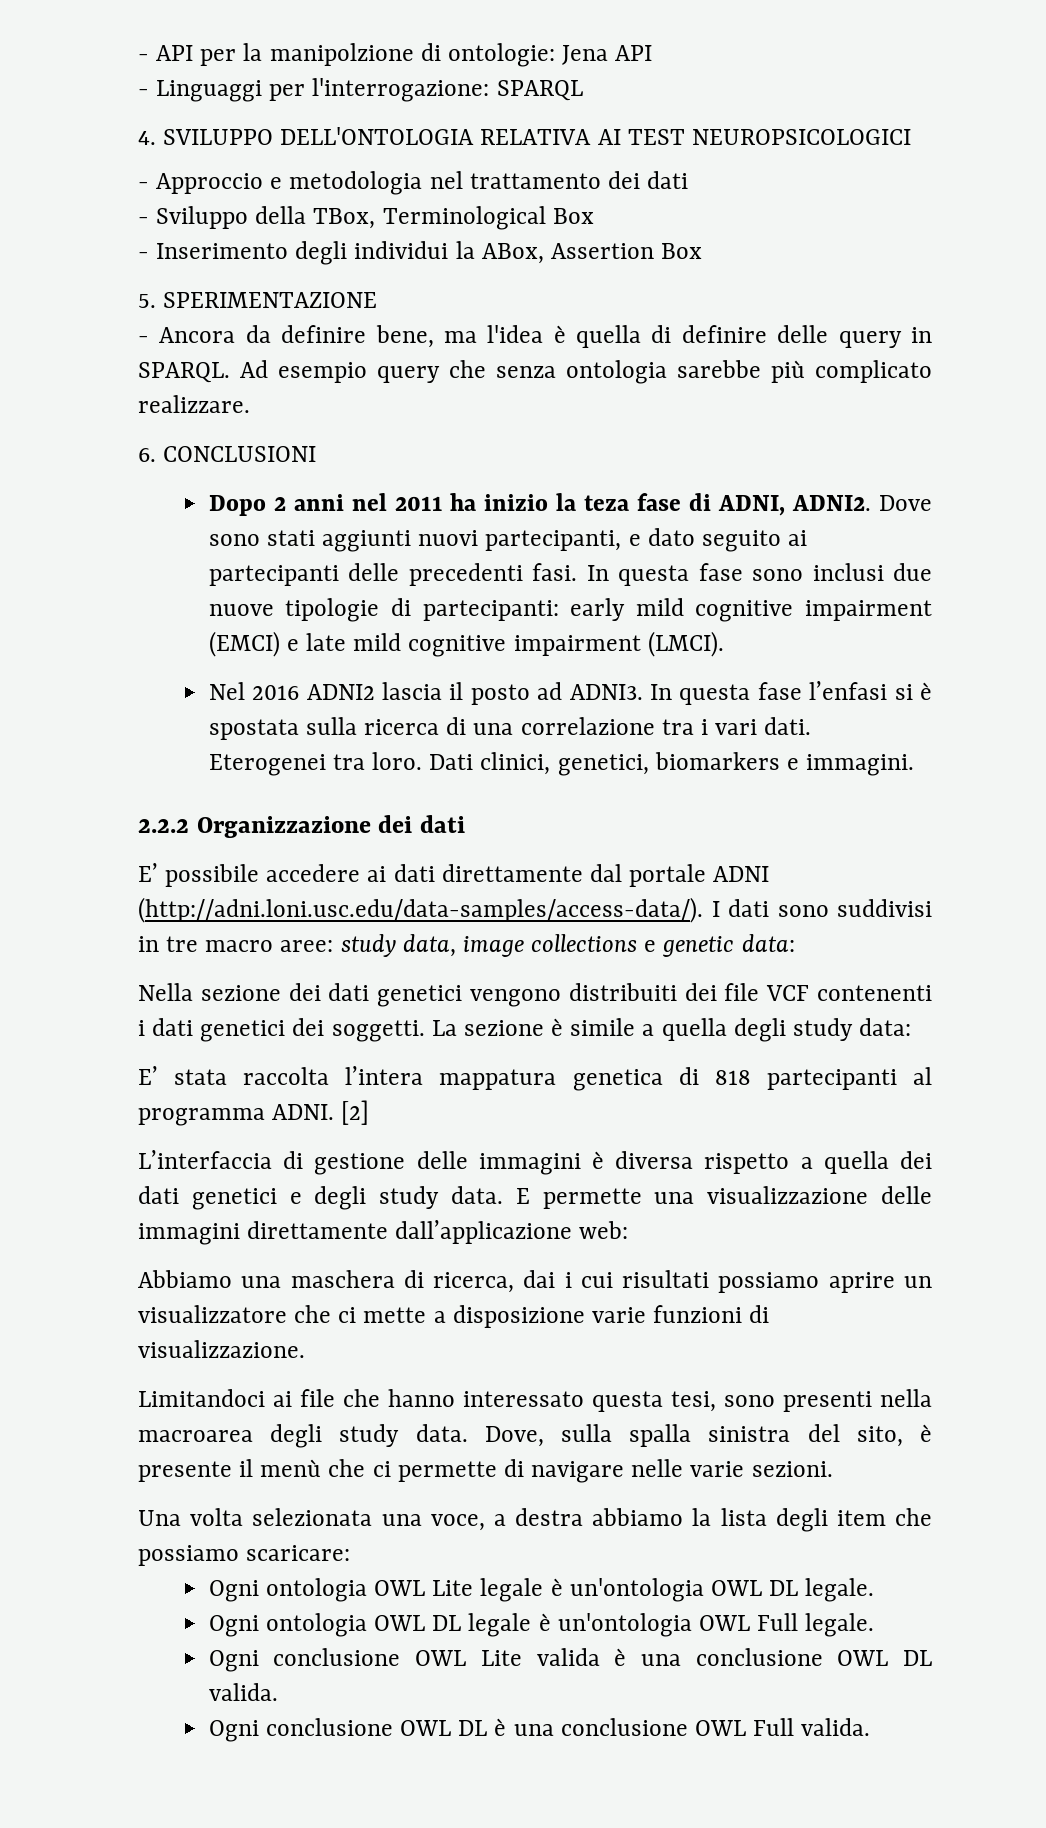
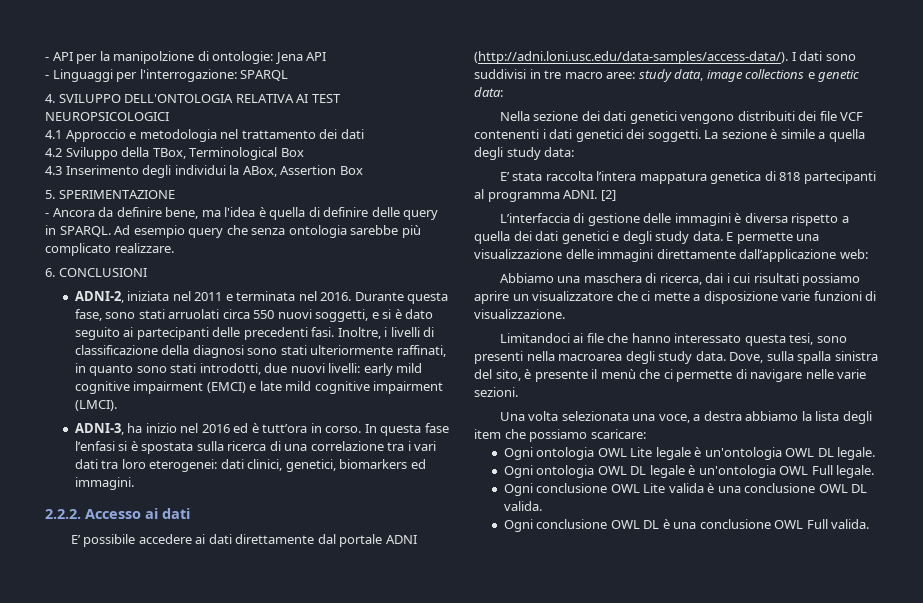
- - Approccio e metodologia nel trattamento dei dati
+ 4.1 Approccio e metodologia nel trattamento dei dati
- - Sviluppo della TBox, Terminological Box
+ 4.2 Sviluppo della TBox, Terminological Box
- - Inserimento degli individui la ABox, Assertion Box
+ 4.3 Inserimento degli individui la ABox, Assertion Box
- Dopo 2 anni nel 2011 ha inizio la teza fase di ADNI, ADNI2. Dove sono stati aggiunti nuovi partecipanti, e dato seguito ai partecipanti delle precedenti fasi.
+ ADNI-2, iniziata nel 2011 e terminata nel 2016. Durante questa fase, sono stati arruolati circa 550 nuovi soggetti, e si è dato seguito ai partecipanti delle precedenti fasi.
- In questa fase sono inclusi due nuove tipologie di partecipanti: early mild cognitive impairment (EMCI) e late mild cognitive impairment (LMCI).
+ Inoltre, i livelli di classificazione della diagnosi sono stati ulteriormente raffinati, in quanto sono stati introdotti, due nuovi livelli: early mild cognitive impairment (EMCI) e late mild cognitive impairment (LMCI).
- Nel 2016 ADNI2 lascia il posto ad ADNI3.
+ ADNI-3, ha inizio nel 2016 ed è tutt’ora in corso.
- In questa fase l’enfasi si è spostata sulla ricerca di una correlazione tra i vari dati. Eterogenei tra loro. Dati clinici, genetici, biomarkers e immagini.
+ In questa fase l’enfasi si è spostata sulla ricerca di una correlazione tra i vari dati tra loro eterogenei: dati clinici, genetici, biomarkers ed immagini.
- 2.2.2 Organizzazione dei dati
+ 2.2.2. Accesso ai dati

